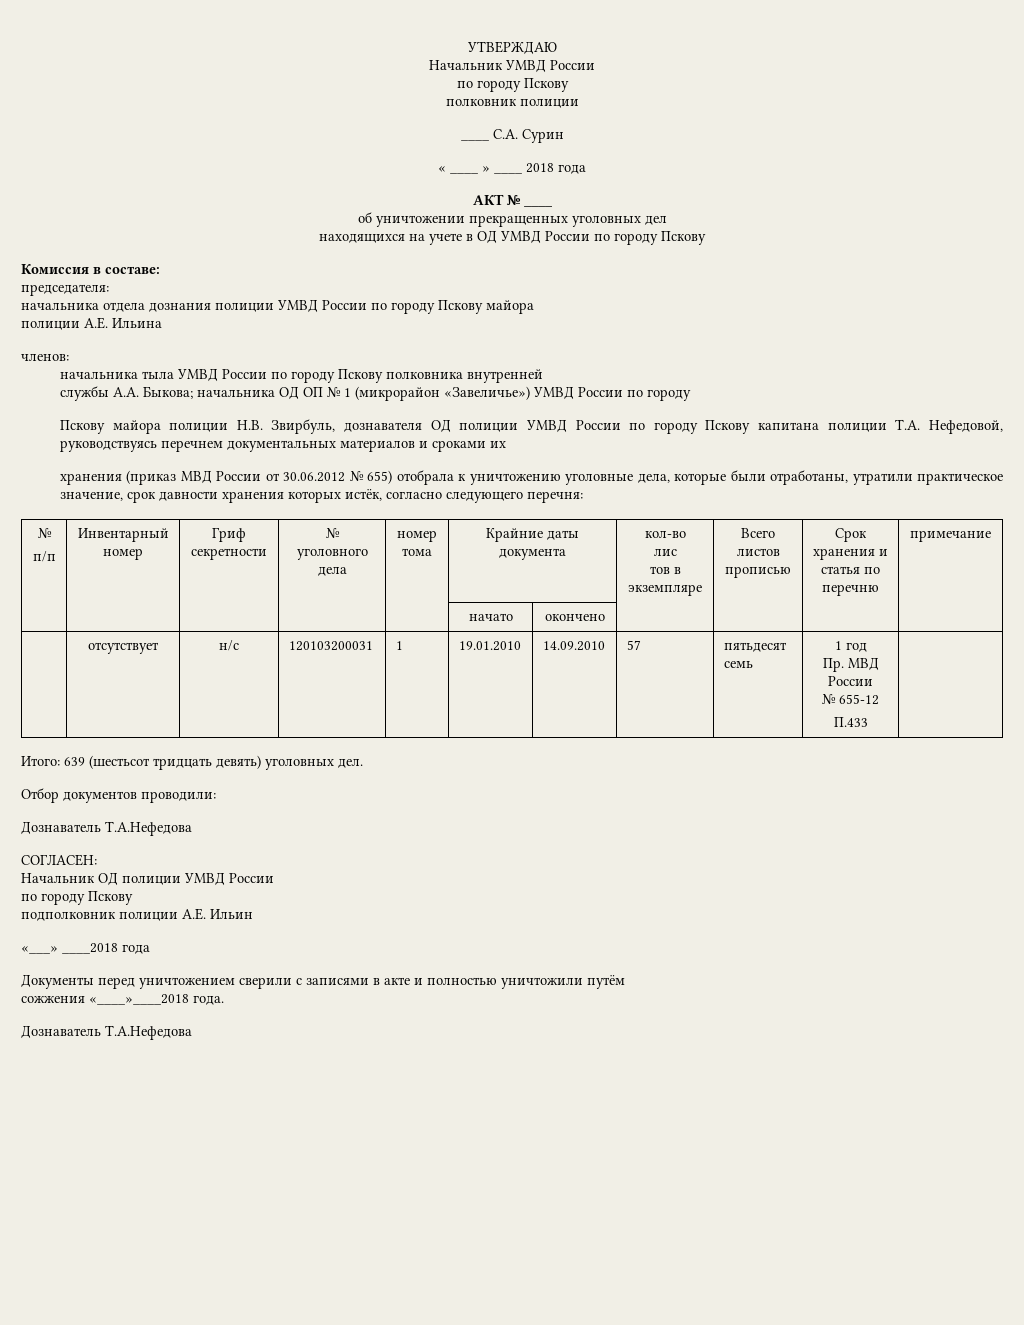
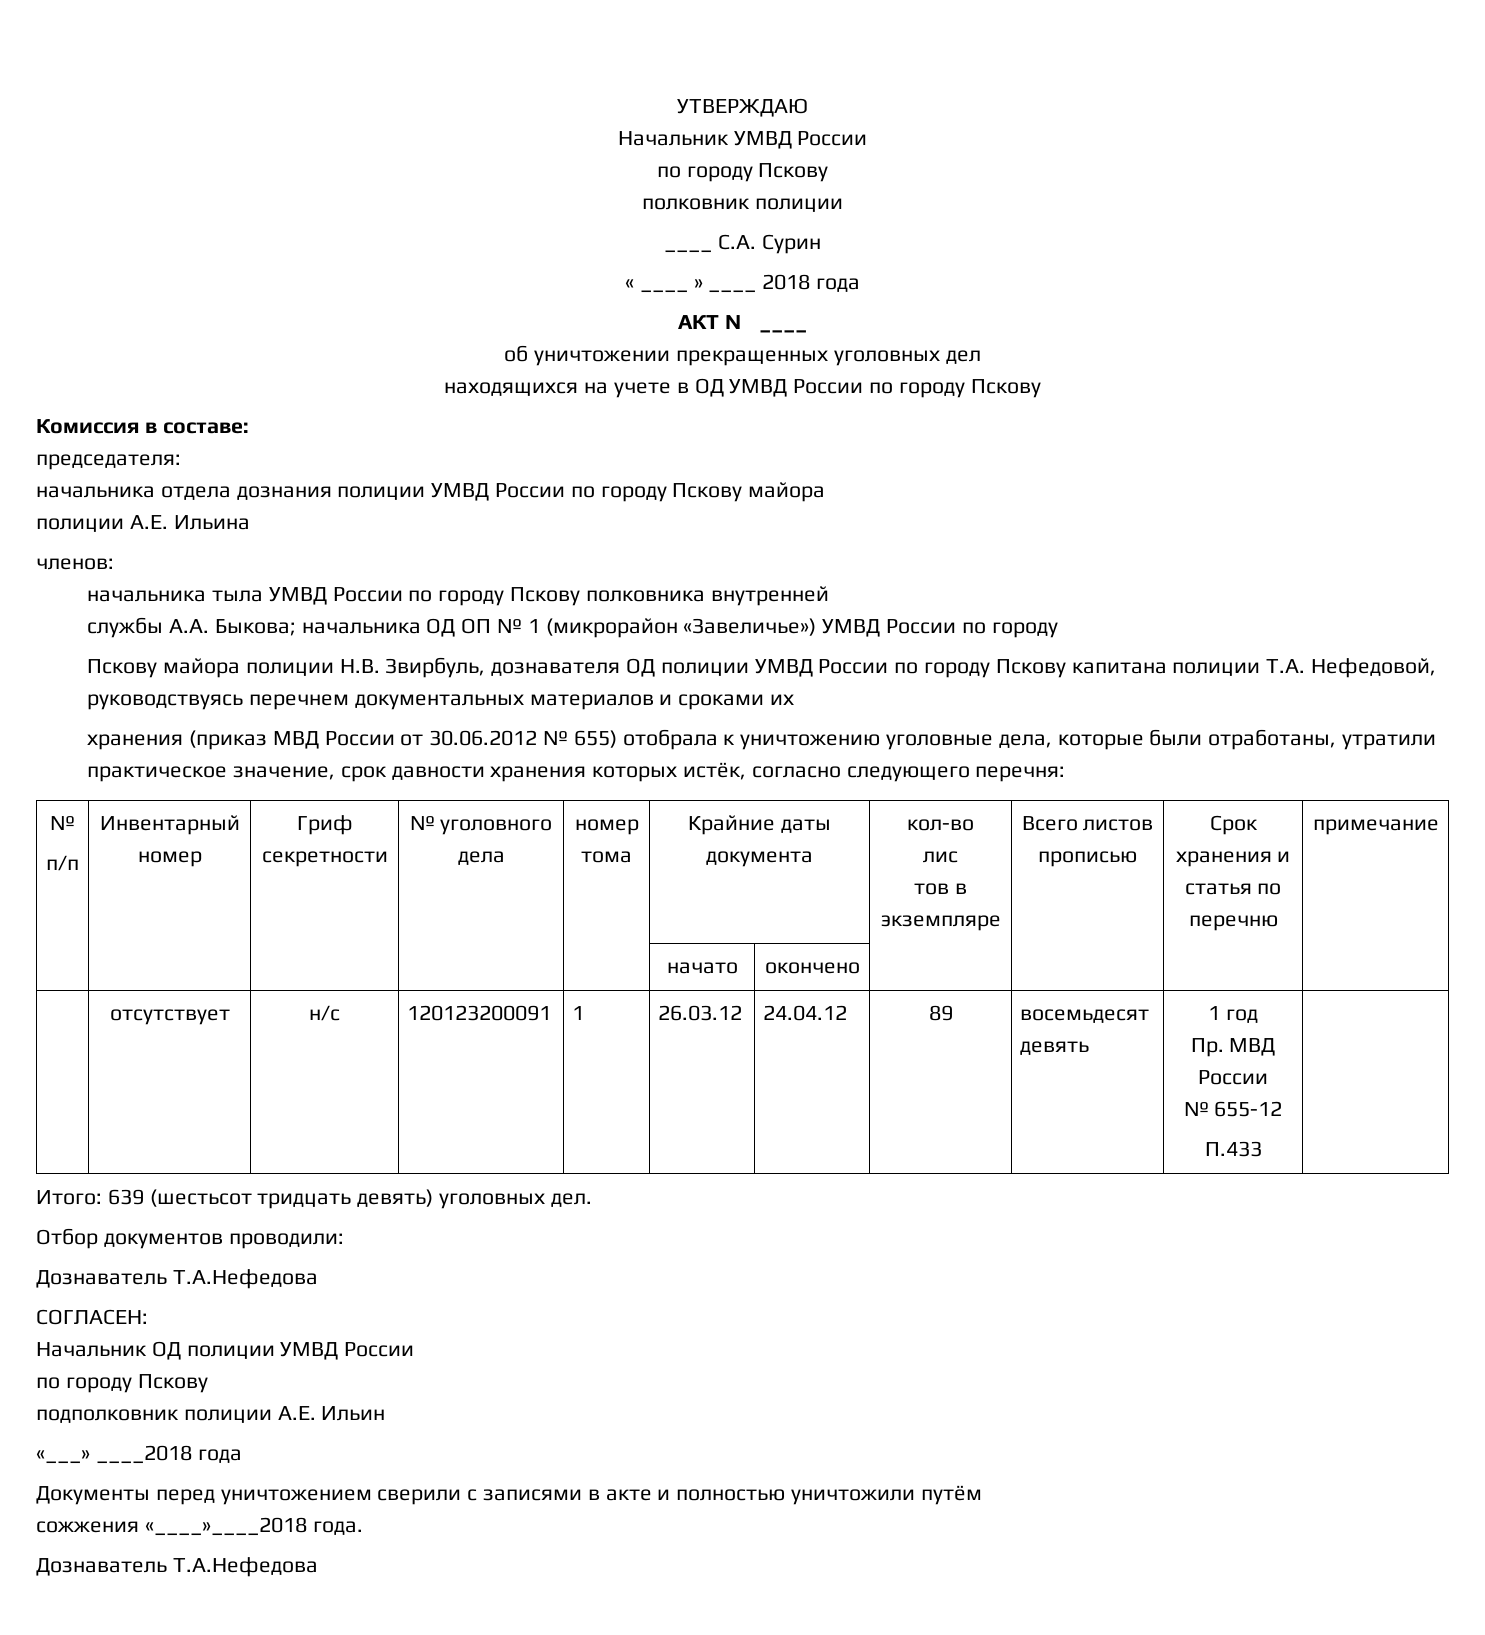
- | отсутствует | н/с | 120103200031 | 1 | 19.01.2010 | 14.09.2010 | 57 | пятьдесят семь | 1 год
+ | отсутствует | н/с | 120123200091 | 1 | 26.03.12 | 24.04.12 | 89 | восемьдесят девять | 1 год

